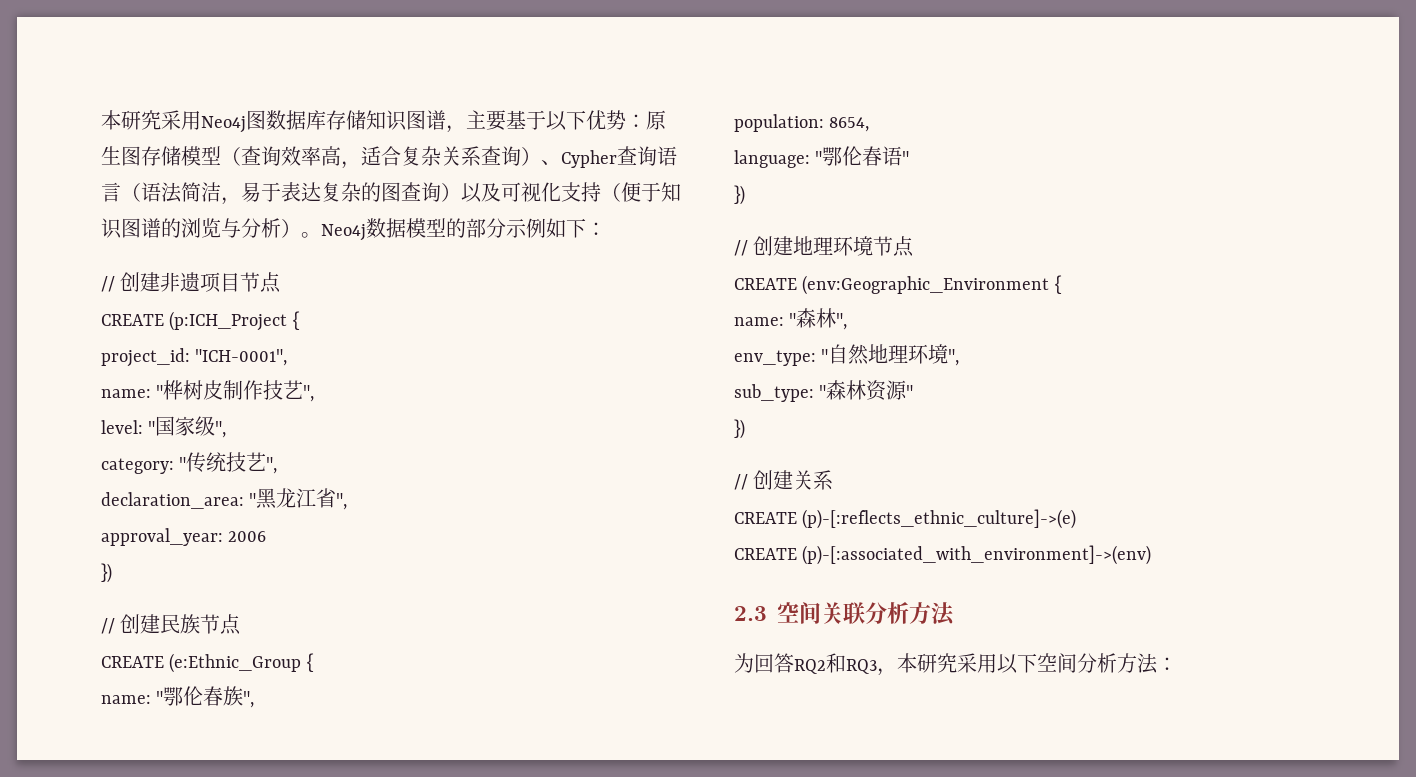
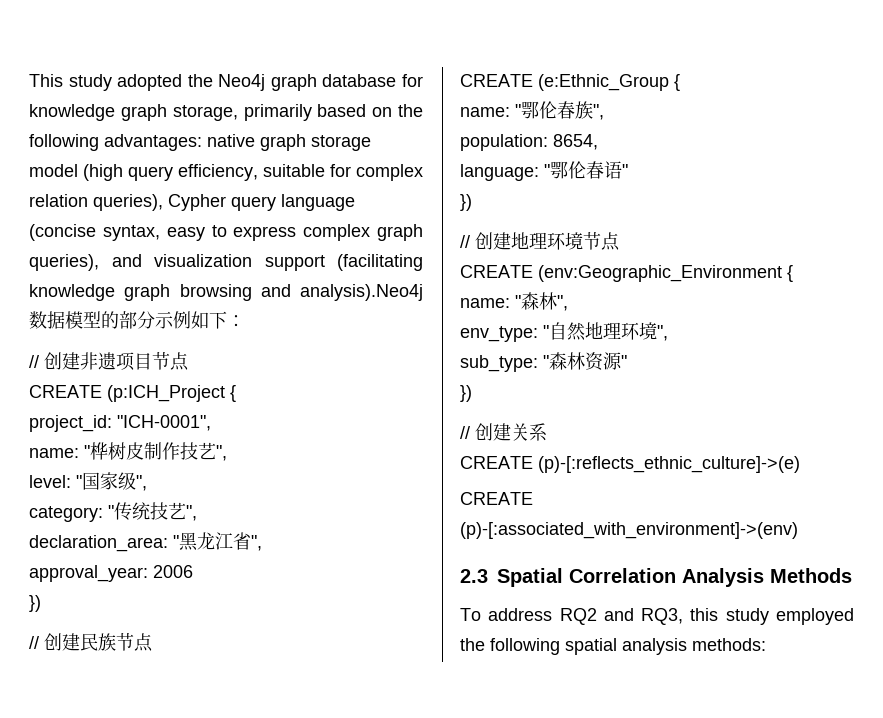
- 本研究采用Neo4j图数据库存储知识图谱，主要基于以下优势：原生图存储模型（查询效率高，适合复杂关系查询）、Cypher查询语言（语法简洁，易于表达复杂的图查询）以及可视化支持（便于知识图谱的浏览与分析）。Neo4j数据模型的部分示例如下：
+ This study adopted the Neo4j graph database for knowledge graph storage, primarily based on the following advantages: native graph storage model (high query efficiency, suitable for complex relation queries), Cypher query language (concise syntax, easy to express complex graph queries), and visualization support (facilitating knowledge graph browsing and analysis).Neo4j数据模型的部分示例如下：
- 2.3空间关联分析方法
- 为回答RQ2和RQ3，本研究采用以下空间分析方法：
+ 2.3 Spatial Correlation Analysis Methods
+ To address RQ2 and RQ3, this study employed the following spatial analysis methods:

